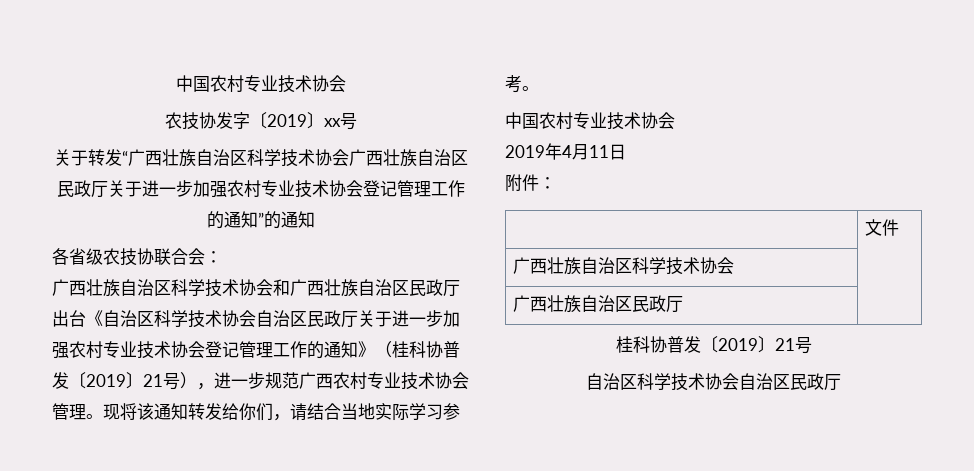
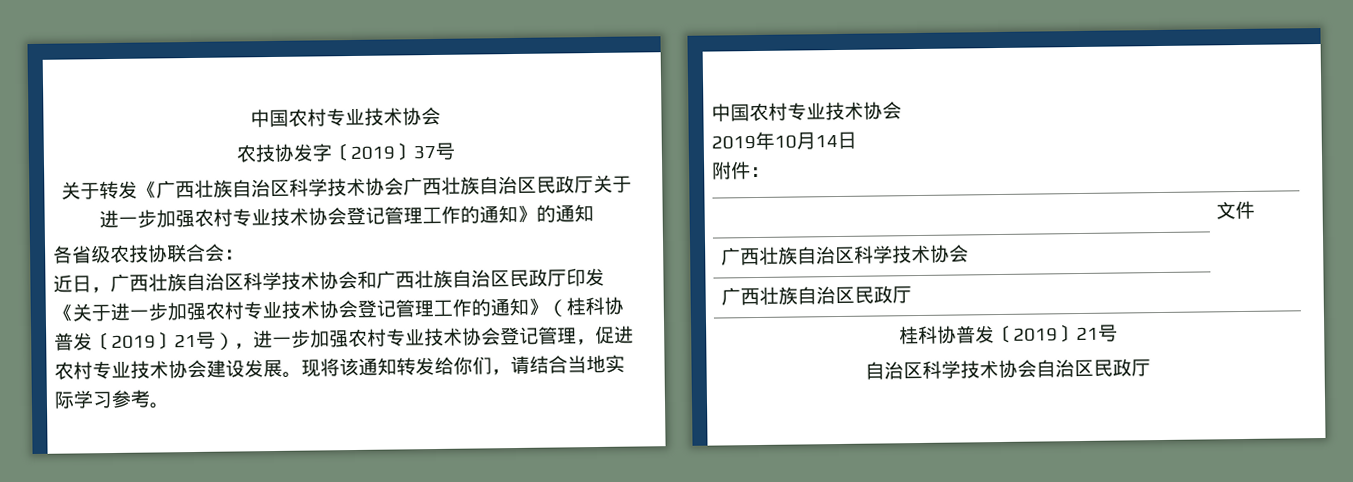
- 农技协发字〔2019〕xx号
+ 农技协发字〔2019〕37号
- 关于转发“广西壮族自治区科学技术协会广西壮族自治区民政厅关于进一步加强农村专业技术协会登记管理工作的通知”的通知
+ 关于转发《广西壮族自治区科学技术协会广西壮族自治区民政厅关于进一步加强农村专业技术协会登记管理工作的通知》的通知
- 广西壮族自治区科学技术协会和广西壮族自治区民政厅出台《自治区科学技术协会自治区民政厅关于进一步加强农村专业技术协会登记管理工作的通知》（桂科协普发〔2019〕21号），进一步规范广西农村专业技术协会管理。
+ 近日，广西壮族自治区科学技术协会和广西壮族自治区民政厅印发《关于进一步加强农村专业技术协会登记管理工作的通知》（桂科协普发〔2019〕21号），进一步加强农村专业技术协会登记管理，促进农村专业技术协会建设发展。
- 2019年4月11日
+ 2019年10月14日

